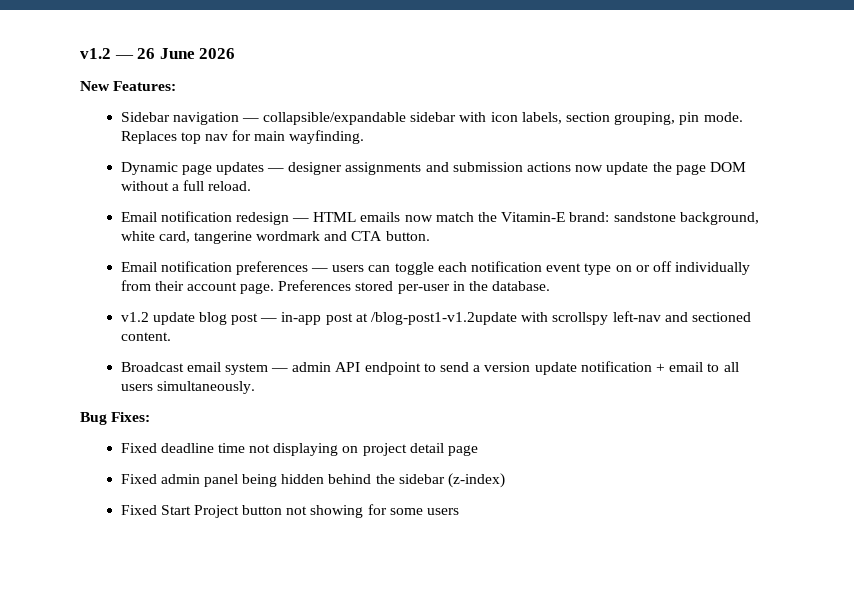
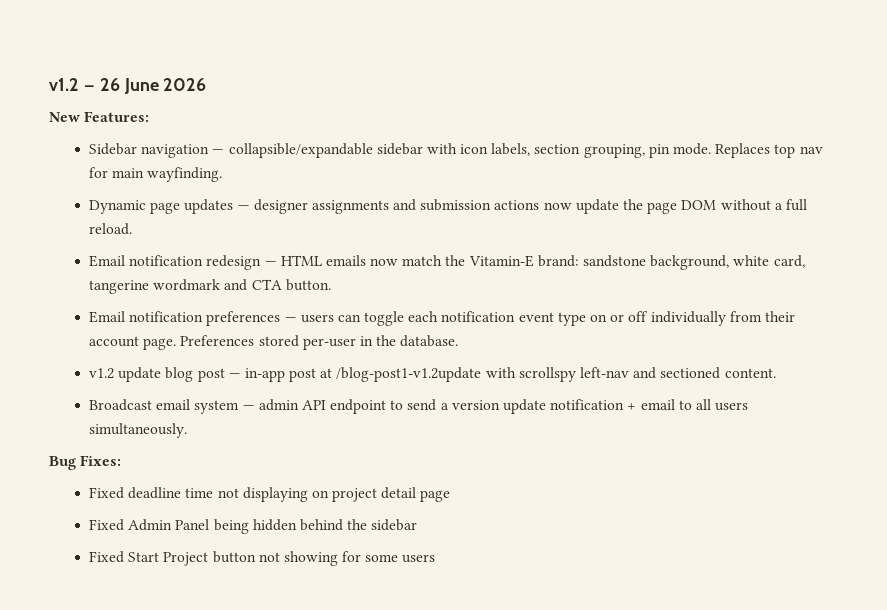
- Fixed admin panel being hidden behind the sidebar (z-index)
+ Fixed Admin Panel being hidden behind the sidebar

